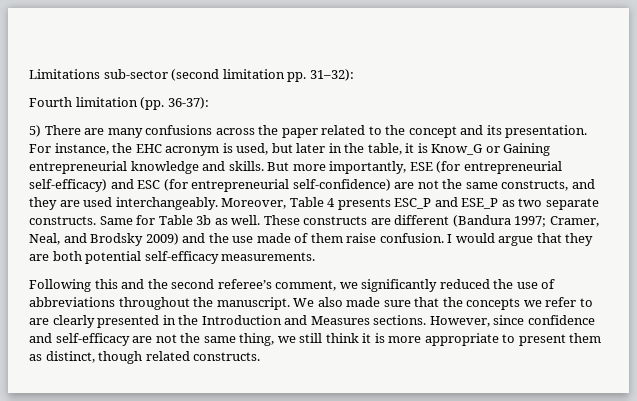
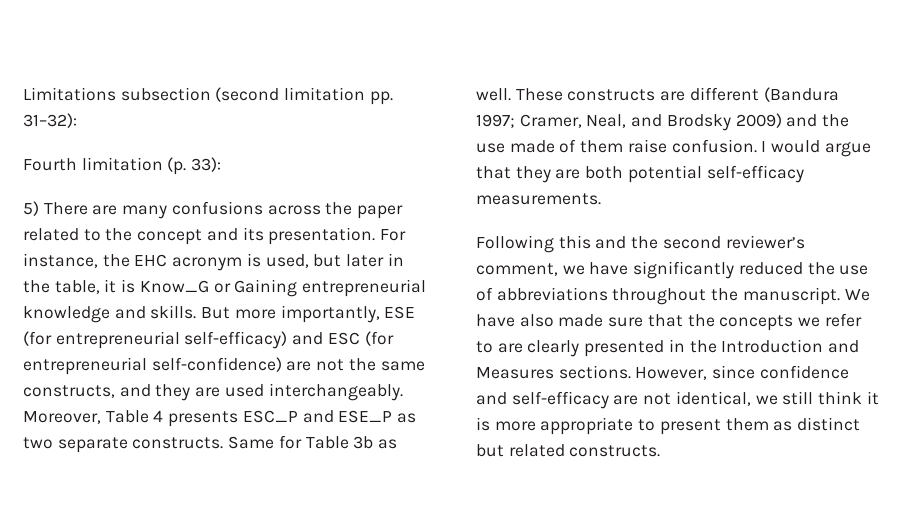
- Limitations sub-sector (second limitation pp. 31–32):
+ Limitations subsection (second limitation pp. 31–32):
- Fourth limitation (pp. 36-37):
+ Fourth limitation (p. 33):
- Following this and the second referee’s comment, we significantly reduced the use of abbreviations throughout the manuscript.
+ Following this and the second reviewer’s comment, we have significantly reduced the use of abbreviations throughout the manuscript.
- We also made sure that the concepts we refer to are clearly presented in the Introduction and Measures sections.
+ We have also made sure that the concepts we refer to are clearly presented in the Introduction and Measures sections.
- However, since confidence and self-efficacy are not the same thing, we still think it is more appropriate to present them as distinct, though related constructs.
+ However, since confidence and self-efficacy are not identical, we still think it is more appropriate to present them as distinct but related constructs.

